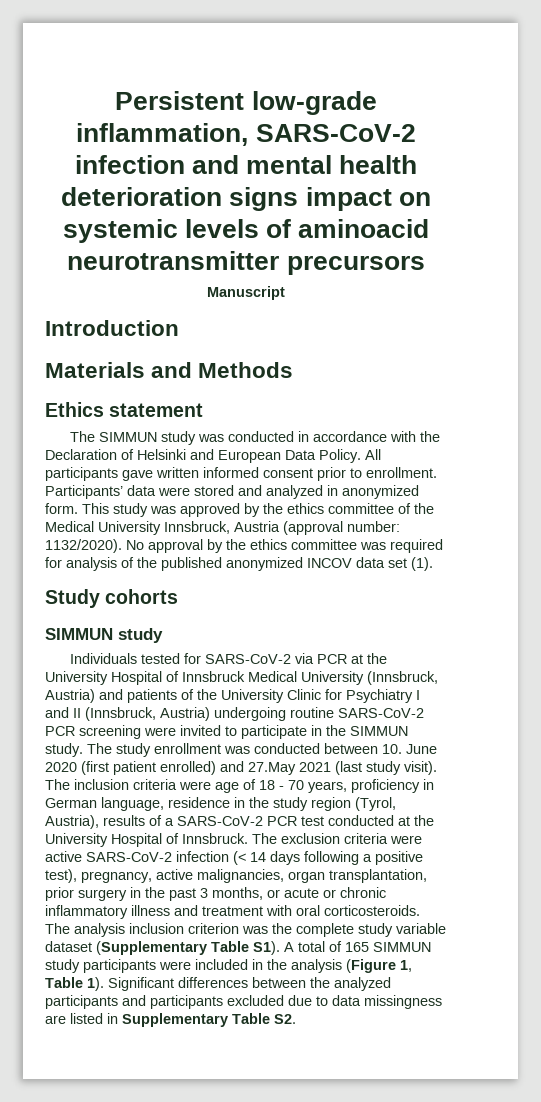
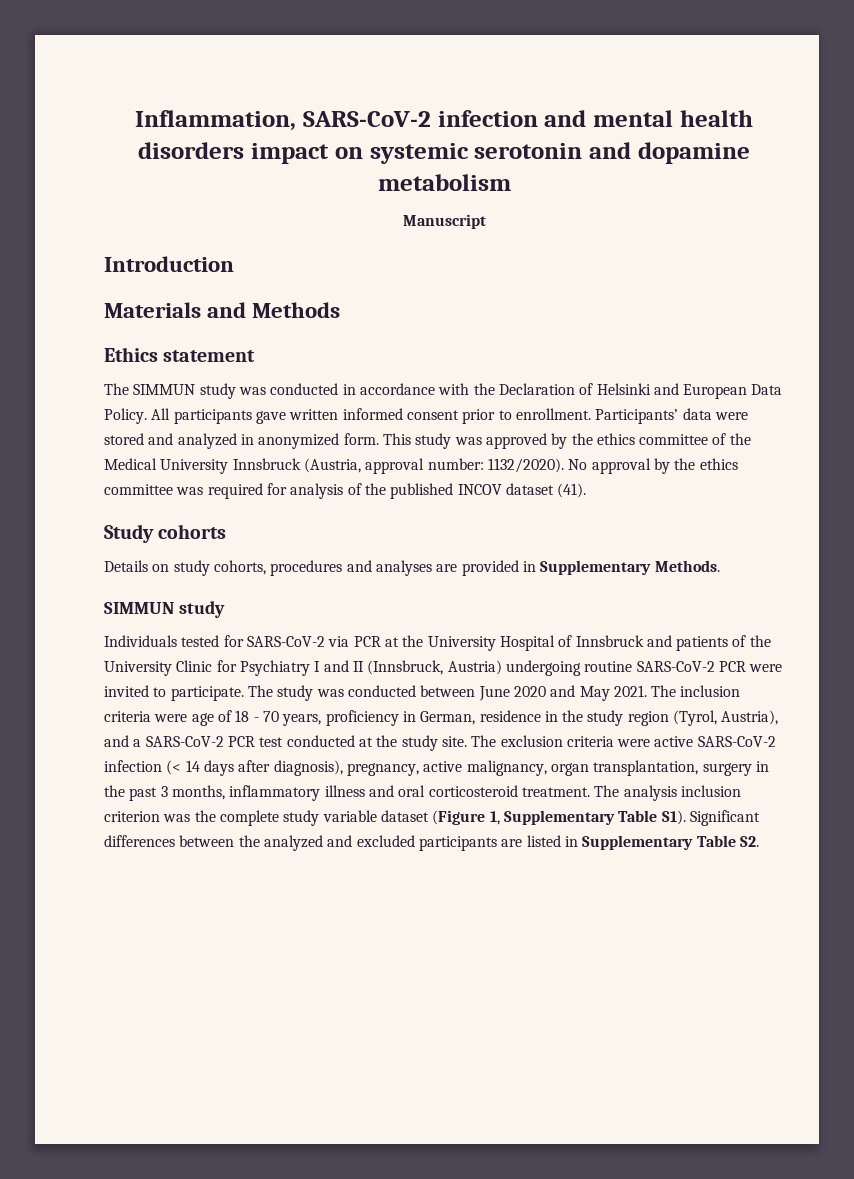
- Persistent low-grade inflammation, SARS-CoV-2 infection and mental health deterioration signs impact on systemic levels of aminoacid neurotransmitter precursors
+ Inflammation, SARS-CoV-2 infection and mental health disorders impact on systemic serotonin and dopamine metabolism
- This study was approved by the ethics committee of the Medical University Innsbruck, Austria (approval number: 1132/2020).
+ This study was approved by the ethics committee of the Medical University Innsbruck (Austria, approval number: 1132/2020).
- No approval by the ethics committee was required for analysis of the published anonymized INCOV data set (1).
+ No approval by the ethics committee was required for analysis of the published INCOV dataset (41).
  Study cohorts
+ Details on study cohorts, procedures and analyses are provided in Supplementary Methods.
- Individuals tested for SARS-CoV-2 via PCR at the University Hospital of Innsbruck Medical University (Innsbruck, Austria) and patients of the University Clinic for Psychiatry I and II (Innsbruck, Austria) undergoing routine SARS-CoV-2 PCR screening were invited to participate in the SIMMUN study.
+ Individuals tested for SARS-CoV-2 via PCR at the University Hospital of Innsbruck and patients of the University Clinic for Psychiatry I and II (Innsbruck, Austria) undergoing routine SARS-CoV-2 PCR were invited to participate.
- The study enrollment was conducted between 10. June 2020 (first patient enrolled) and 27.May 2021 (last study visit).
+ The study was conducted between June 2020 and May 2021.
- The inclusion criteria were age of 18 - 70 years, proficiency in German language, residence in the study region (Tyrol, Austria), results of a SARS-CoV-2 PCR test conducted at the University Hospital of Innsbruck.
+ The inclusion criteria were age of 18 - 70 years, proficiency in German, residence in the study region (Tyrol, Austria), and a SARS-CoV-2 PCR test conducted at the study site.
- The exclusion criteria were active SARS-CoV-2 infection (< 14 days following a positive test), pregnancy, active malignancies, organ transplantation, prior surgery in the past 3 months, or acute or chronic inflammatory illness and treatment with oral corticosteroids.
+ The exclusion criteria were active SARS-CoV-2 infection (< 14 days after diagnosis), pregnancy, active malignancy, organ transplantation, surgery in the past 3 months, inflammatory illness and oral corticosteroid treatment.
- The analysis inclusion criterion was the complete study variable dataset (Supplementary Table S1). A total of 165 SIMMUN study participants were included in the analysis (Figure 1, Table 1). Significant differences between the analyzed participants and participants excluded due to data missingness are listed in Supplementary Table S2.
+ The analysis inclusion criterion was the complete study variable dataset (Figure 1, Supplementary Table S1). Significant differences between the analyzed and excluded participants are listed in Supplementary Table S2.

